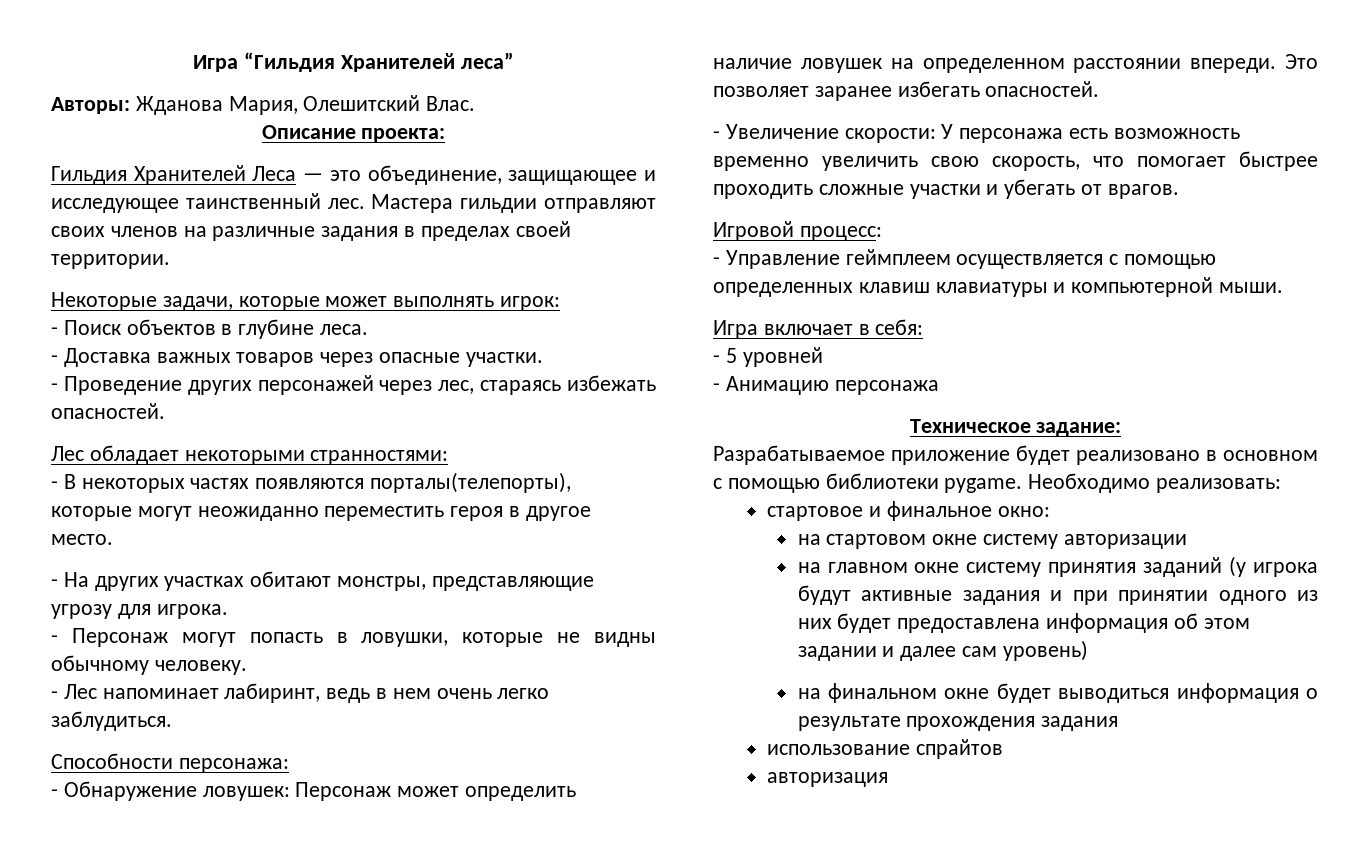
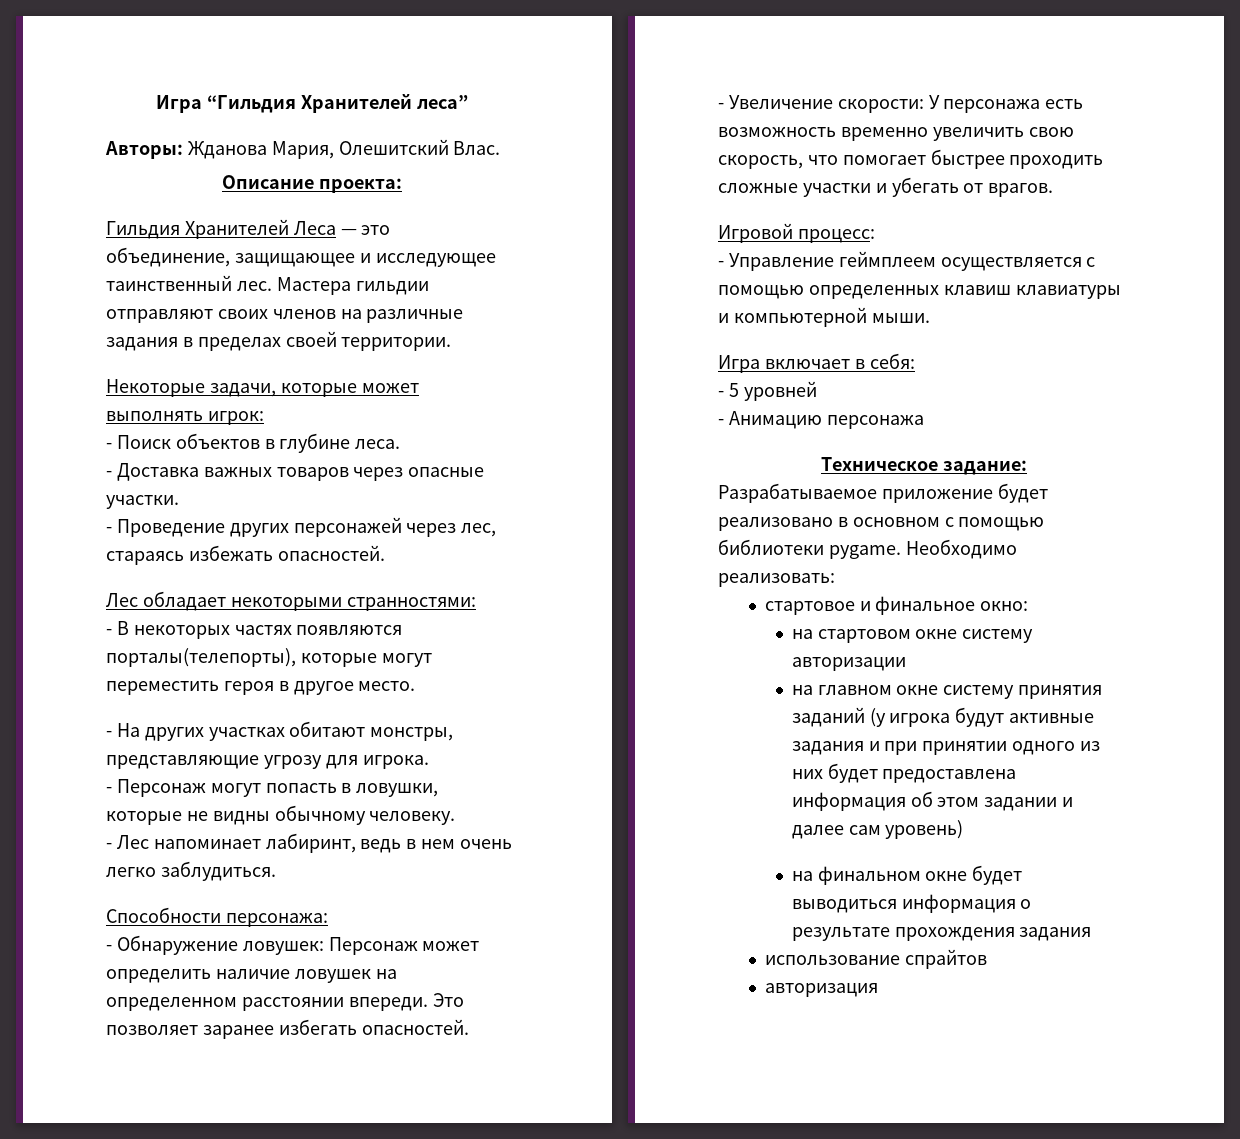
- - В некоторых частях появляются порталы(телепорты), которые могут неожиданно переместить героя в другое место.
+ - В некоторых частях появляются порталы(телепорты), которые могут переместить героя в другое место.

